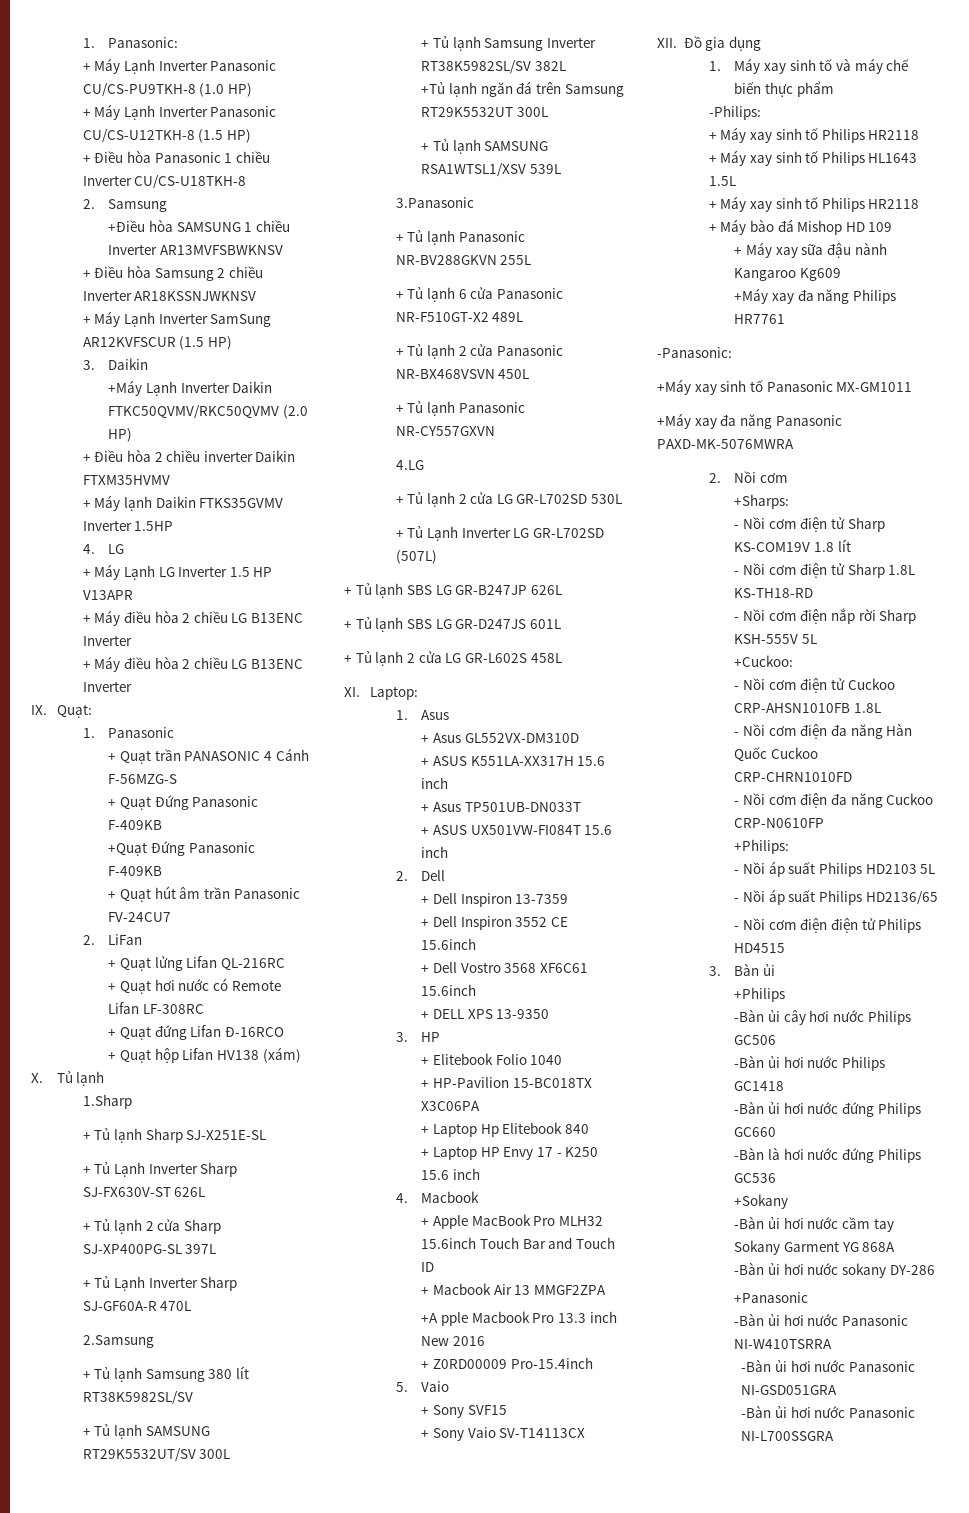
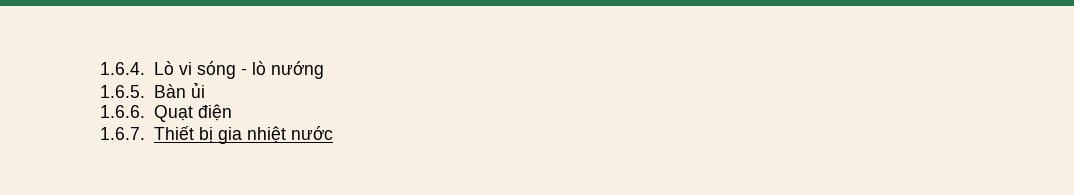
- 1. Panasonic:
- + Máy Lạnh Inverter Panasonic CU/CS-PU9TKH-8 (1.0 HP)
- + Máy Lạnh Inverter Panasonic CU/CS-U12TKH-8 (1.5 HP)
- + Điều hòa Panasonic 1 chiều Inverter CU/CS-U18TKH-8
- 2. Samsung
- +Điều hòa SAMSUNG 1 chiều Inverter AR13MVFSBWKNSV
- + Điều hòa Samsung 2 chiều Inverter AR18KSSNJWKNSV
- + Máy Lạnh Inverter SamSung AR12KVFSCUR (1.5 HP)
- 3. Daikin
- +Máy Lạnh Inverter Daikin FTKC50QVMV/RKC50QVMV (2.0 HP)
- + Điều hòa 2 chiều inverter Daikin FTXM35HVMV
- + Máy lạnh Daikin FTKS35GVMV Inverter 1.5HP
- 4. LG
- + Máy Lạnh LG Inverter 1.5 HP V13APR
- + Máy điều hòa 2 chiều LG B13ENC Inverter
- + Máy điều hòa 2 chiều LG B13ENC Inverter
- IX. Quạt:
- 1. Panasonic
- + Quạt trần PANASONIC 4 Cánh F-56MZG-S
- + Quạt Đứng Panasonic F-409KB
- +Quạt Đứng Panasonic F-409KB
- + Quạt hút âm trần Panasonic FV-24CU7
- 2. LiFan
- + Quạt lửng Lifan QL-216RC
- + Quạt hơi nước có Remote Lifan LF-308RC
- + Quạt đứng Lifan Đ-16RCO
- + Quạt hộp Lifan HV138 (xám)
- X. Tủ lạnh
- 1.Sharp
- + Tủ lạnh Sharp SJ-X251E-SL
- + Tủ Lạnh Inverter Sharp SJ-FX630V-ST 626L
- + Tủ lạnh 2 cửa Sharp SJ-XP400PG-SL 397L
- + Tủ Lạnh Inverter Sharp SJ-GF60A-R 470L
- 2.Samsung
- + Tủ lạnh Samsung 380 lít RT38K5982SL/SV
- + Tủ lạnh SAMSUNG RT29K5532UT/SV 300L
- + Tủ lạnh Samsung Inverter RT38K5982SL/SV 382L
- +Tủ lạnh ngăn đá trên Samsung RT29K5532UT 300L
- + Tủ lạnh SAMSUNG RSA1WTSL1/XSV 539L
- 3.Panasonic
- + Tủ lạnh Panasonic NR-BV288GKVN 255L
- + Tủ lạnh 6 cửa Panasonic NR-F510GT-X2 489L
- + Tủ lạnh 2 cửa Panasonic NR-BX468VSVN 450L
- + Tủ lạnh Panasonic NR-CY557GXVN
- 4.LG
- + Tủ lạnh 2 cửa LG GR-L702SD 530L
- + Tủ Lạnh Inverter LG GR-L702SD (507L)
- + Tủ lạnh SBS LG GR-B247JP 626L
- + Tủ lạnh SBS LG GR-D247JS 601L
- + Tủ lạnh 2 cửa LG GR-L602S 458L
- XI. Laptop:
- 1. Asus
- + Asus GL552VX-DM310D
- + ASUS K551LA-XX317H 15.6 inch
- + Asus TP501UB-DN033T
- + ASUS UX501VW-FI084T 15.6 inch
- 2. Dell
- + Dell Inspiron 13-7359
- + Dell Inspiron 3552 CE 15.6inch
- + Dell Vostro 3568 XF6C61 15.6inch
- + DELL XPS 13-9350
- 3. HP
- + Elitebook Folio 1040
- + HP-Pavilion 15-BC018TX X3C06PA
- + Laptop Hp Elitebook 840
- + Laptop HP Envy 17 - K250 15.6 inch
- 4. Macbook
- + Apple MacBook Pro MLH32 15.6inch Touch Bar and Touch ID
- + Macbook Air 13 MMGF2ZPA
- +A pple Macbook Pro 13.3 inch New 2016
- + Z0RD00009 Pro-15.4inch
- 5. Vaio
- + Sony SVF15
- + Sony Vaio SV-T14113CX
- XII. Đồ gia dụng
- 1. Máy xay sinh tố và máy chế biến thực phẩm
- -Philips:
- + Máy xay sinh tố Philips HR2118
- + Máy xay sinh tố Philips HL1643 1.5L
- + Máy xay sinh tố Philips HR2118
- + Máy bào đá Mishop HD 109
- + Máy xay sữa đậu nành Kangaroo Kg609
- +Máy xay đa năng Philips HR7761
- -Panasonic:
- +Máy xay sinh tố Panasonic MX-GM1011
- +Máy xay đa năng Panasonic PAXD-MK-5076MWRA
- 2. Nồi cơm
- +Sharps:
- - Nồi cơm điện tử Sharp KS-COM19V 1.8 lít
- - Nồi cơm điện tử Sharp 1.8L KS-TH18-RD
- - Nồi cơm điện nắp rời Sharp KSH-555V 5L
- +Cuckoo:
- - Nồi cơm điện tử Cuckoo CRP-AHSN1010FB 1.8L
- - Nồi cơm điện đa năng Hàn Quốc Cuckoo CRP-CHRN1010FD
- - Nồi cơm điện đa năng Cuckoo CRP-N0610FP
- +Philips:
- - Nồi áp suất Philips HD2103 5L
- - Nồi áp suất Philips HD2136/65
- - Nồi cơm điện điện tử Philips HD4515
- 3. Bàn ủi
- +Philips
- -Bàn ủi cây hơi nước Philips GC506
- -Bàn ủi hơi nước Philips GC1418
- -Bàn ủi hơi nước đứng Philips GC660
- -Bàn là hơi nước đứng Philips GC536
- +Sokany
- -Bàn ủi hơi nước cầm tay Sokany Garment YG 868A
- -Bàn ủi hơi nước sokany DY-286
- +Panasonic
- -Bàn ủi hơi nước Panasonic NI-W410TSRRA
- -Bàn ủi hơi nước Panasonic NI-GSD051GRA
- -Bàn ủi hơi nước Panasonic NI-L700SSGRA
+ 1.6.4. Lò vi sóng - lò nướng
+ 1.6.5. Bàn ủi
+ 1.6.6. Quạt điện
+ 1.6.7. Thiết bị gia nhiệt nước

